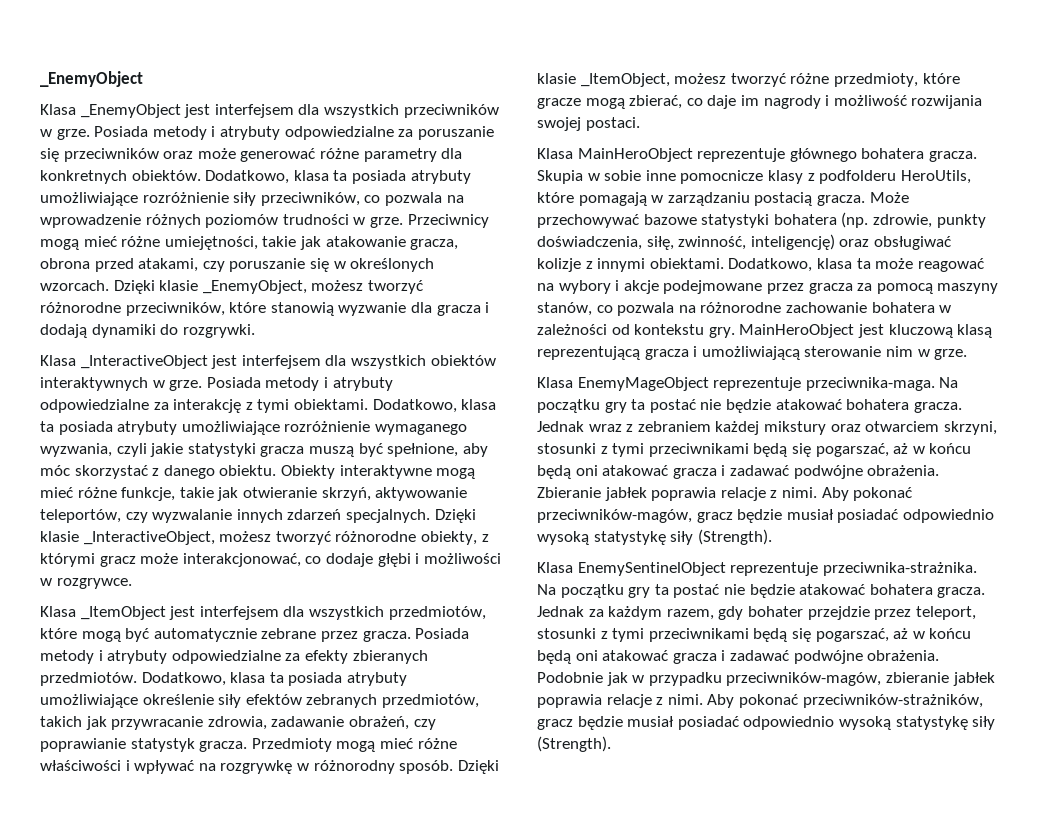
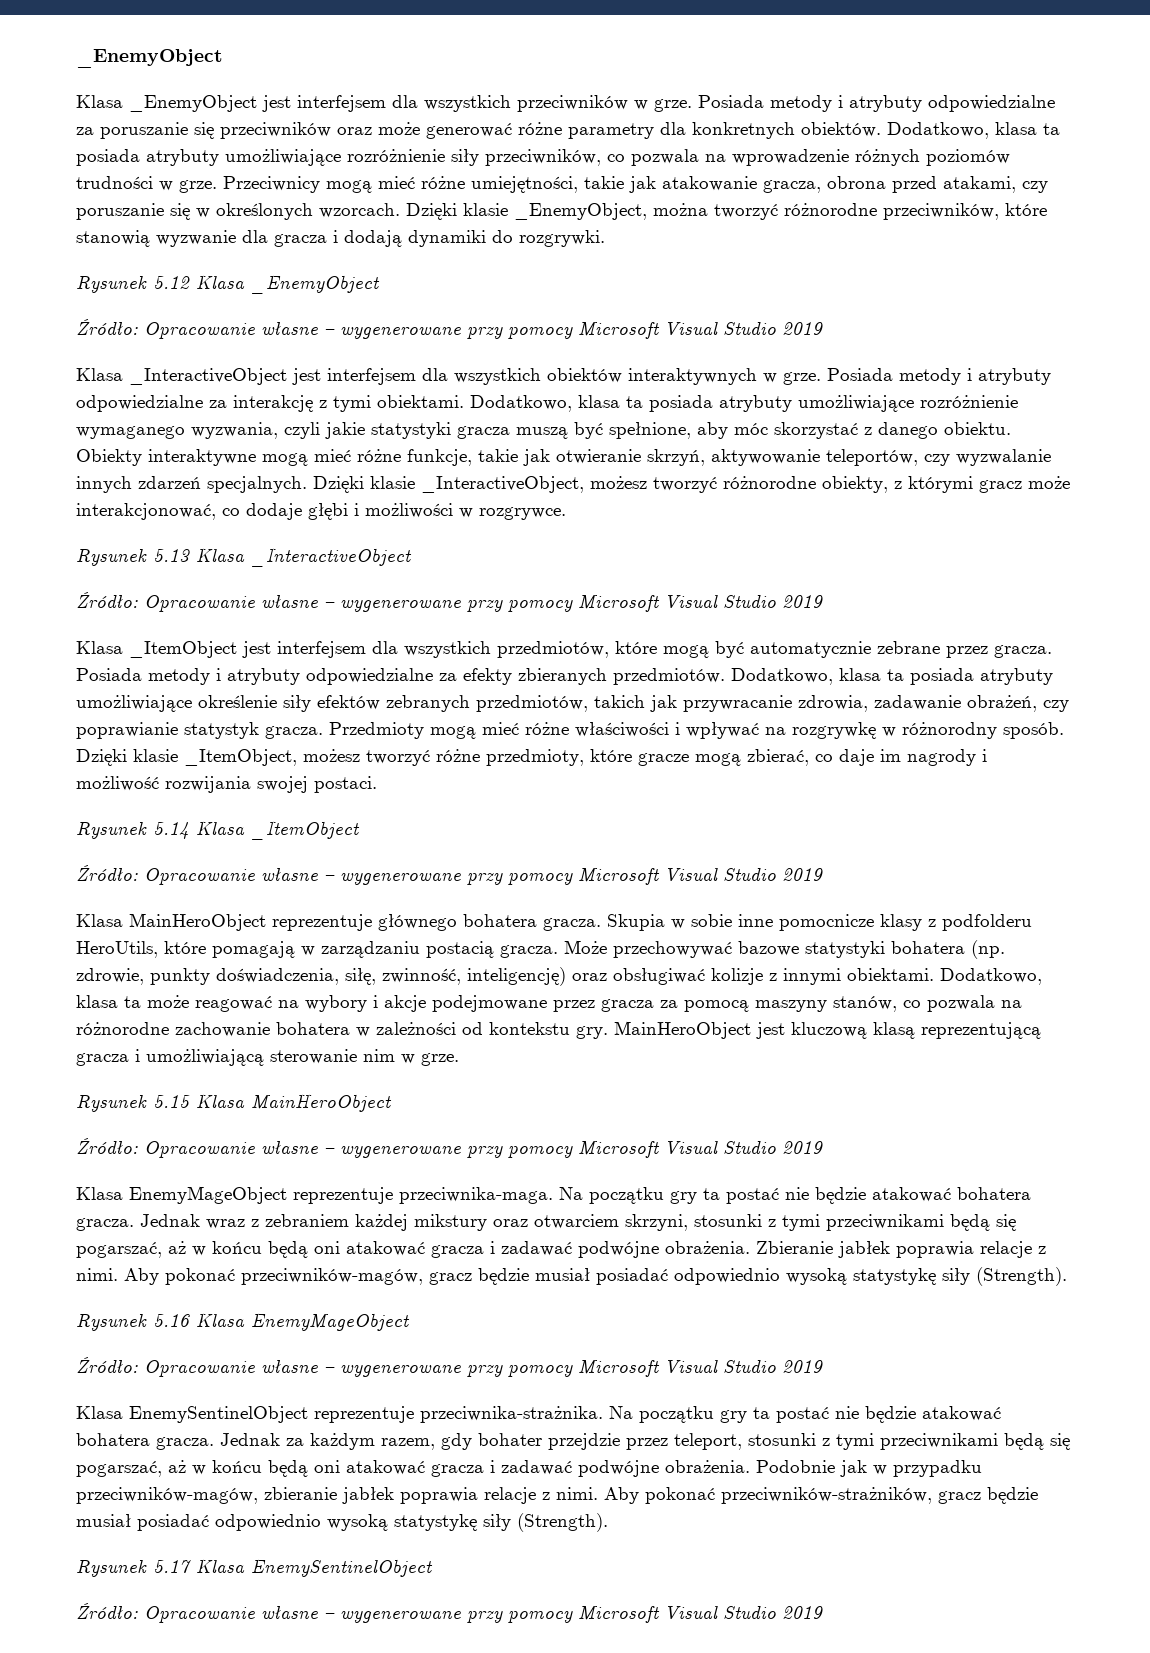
- Dzięki klasie _EnemyObject, możesz tworzyć różnorodne przeciwników, które stanowią wyzwanie dla gracza i dodają dynamiki do rozgrywki.
+ Dzięki klasie _EnemyObject, można tworzyć różnorodne przeciwników, które stanowią wyzwanie dla gracza i dodają dynamiki do rozgrywki.
+ Rysunek 5.12 Klasa _EnemyObject
+ Źródło: Opracowanie własne – wygenerowane przy pomocy Microsoft Visual Studio 2019
+ Rysunek 5.13 Klasa _InteractiveObject
+ Źródło: Opracowanie własne – wygenerowane przy pomocy Microsoft Visual Studio 2019
+ Rysunek 5.14 Klasa _ItemObject
+ Źródło: Opracowanie własne – wygenerowane przy pomocy Microsoft Visual Studio 2019
+ Rysunek 5.15 Klasa MainHeroObject
+ Źródło: Opracowanie własne – wygenerowane przy pomocy Microsoft Visual Studio 2019
+ Rysunek 5.16 Klasa EnemyMageObject
+ Źródło: Opracowanie własne – wygenerowane przy pomocy Microsoft Visual Studio 2019
+ Rysunek 5.17 Klasa EnemySentinelObject
+ Źródło: Opracowanie własne – wygenerowane przy pomocy Microsoft Visual Studio 2019

